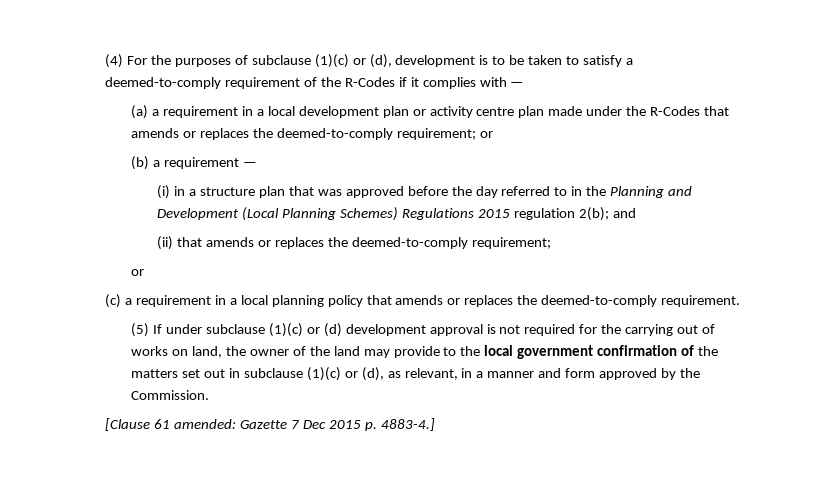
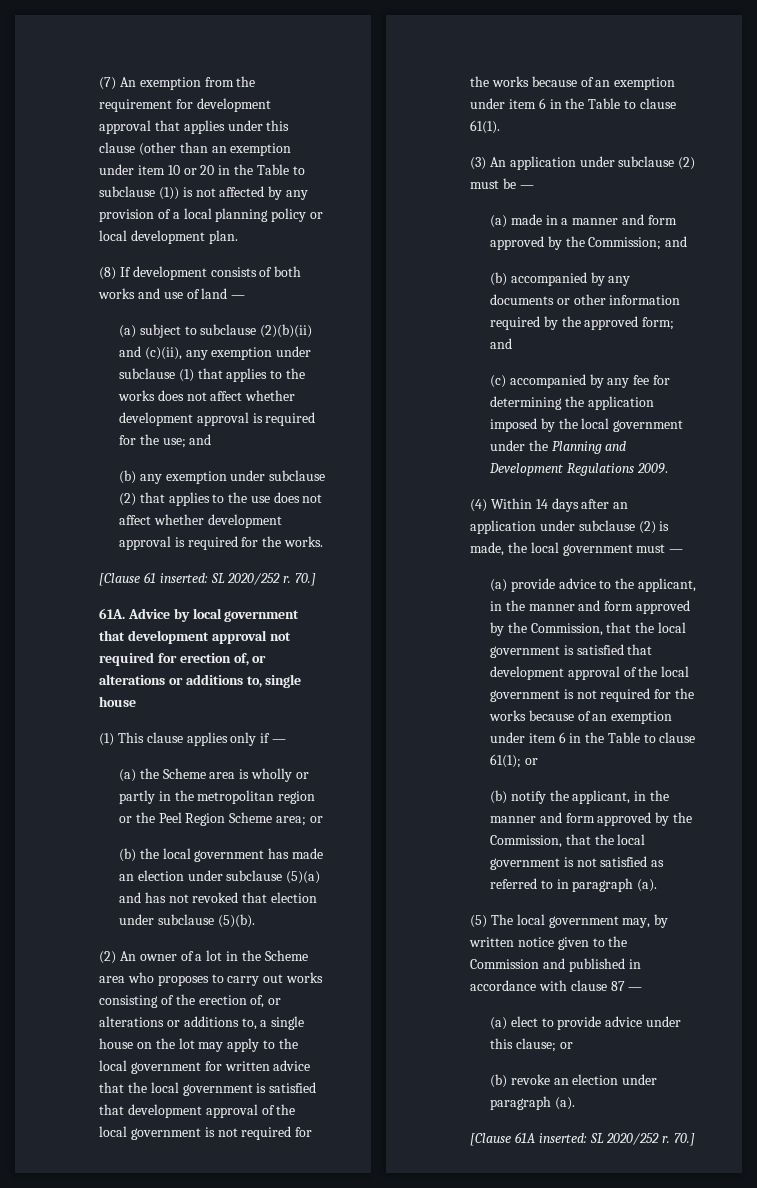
- (4) For the purposes of subclause (1)(c) or (d), development is to be taken to satisfy a deemed-to-comply requirement of the R-Codes if it complies with —
- (a) a requirement in a local development plan or activity centre plan made under the R-Codes that amends or replaces the deemed-to-comply requirement; or
- (b) a requirement —
- (i) in a structure plan that was approved before the day referred to in the Planning and Development (Local Planning Schemes) Regulations 2015 regulation 2(b); and
- (ii) that amends or replaces the deemed-to-comply requirement;
- or
- (c) a requirement in a local planning policy that amends or replaces the deemed-to-comply requirement.
- (5) If under subclause (1)(c) or (d) development approval is not required for the carrying out of works on land, the owner of the land may provide to the local government confirmation of the matters set out in subclause (1)(c) or (d), as relevant, in a manner and form approved by the Commission.
- [Clause 61 amended: Gazette 7 Dec 2015 p. 4883-4.]
+ (7) An exemption from the requirement for development approval that applies under this clause (other than an exemption under item 10 or 20 in the Table to subclause (1)) is not affected by any provision of a local planning policy or local development plan.
+ (8) If development consists of both works and use of land —
+ (a) subject to subclause (2)(b)(ii) and (c)(ii), any exemption under subclause (1) that applies to the works does not affect whether development approval is required for the use; and
+ (b) any exemption under subclause (2) that applies to the use does not affect whether development approval is required for the works.
+ [Clause 61 inserted: SL 2020/252 r. 70.]
+ 61A. Advice by local government that development approval not required for erection of, or alterations or additions to, single house
+ (1) This clause applies only if —
+ (a) the Scheme area is wholly or partly in the metropolitan region or the Peel Region Scheme area; or
+ (b) the local government has made an election under subclause (5)(a) and has not revoked that election under subclause (5)(b).
+ (2) An owner of a lot in the Scheme area who proposes to carry out works consisting of the erection of, or alterations or additions to, a single house on the lot may apply to the local government for written advice that the local government is satisfied that development approval of the local government is not required for the works because of an exemption under item 6 in the Table to clause 61(1).
+ (3) An application under subclause (2) must be —
+ (a) made in a manner and form approved by the Commission; and
+ (b) accompanied by any documents or other information required by the approved form; and
+ (c) accompanied by any fee for determining the application imposed by the local government under the Planning and Development Regulations 2009.
+ (4) Within 14 days after an application under subclause (2) is made, the local government must —
+ (a) provide advice to the applicant, in the manner and form approved by the Commission, that the local government is satisfied that development approval of the local government is not required for the works because of an exemption under item 6 in the Table to clause 61(1); or
+ (b) notify the applicant, in the manner and form approved by the Commission, that the local government is not satisfied as referred to in paragraph (a).
+ (5) The local government may, by written notice given to the Commission and published in accordance with clause 87 —
+ (a) elect to provide advice under this clause; or
+ (b) revoke an election under paragraph (a).
+ [Clause 61A inserted: SL 2020/252 r. 70.]

